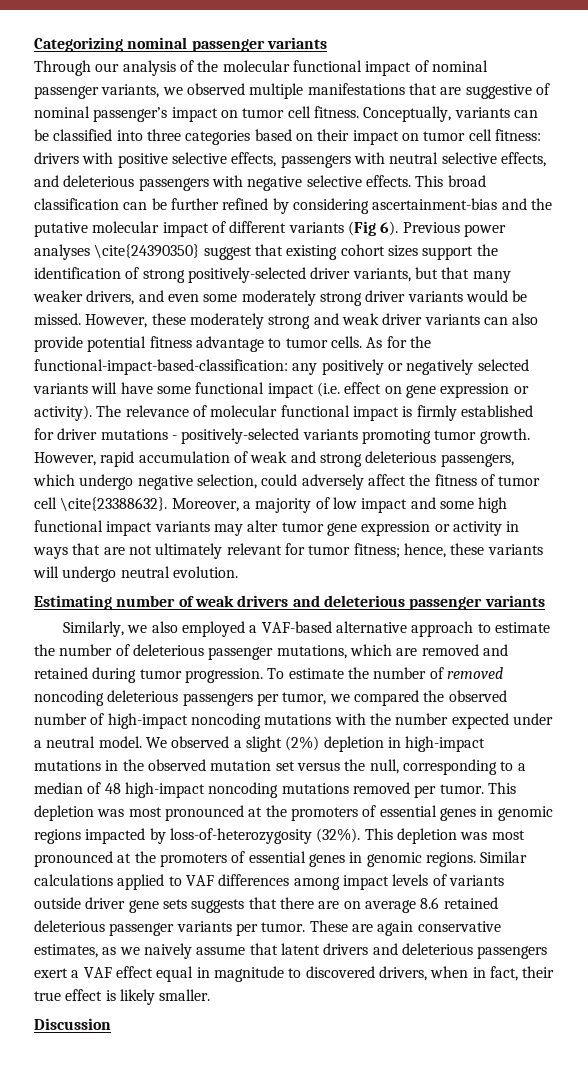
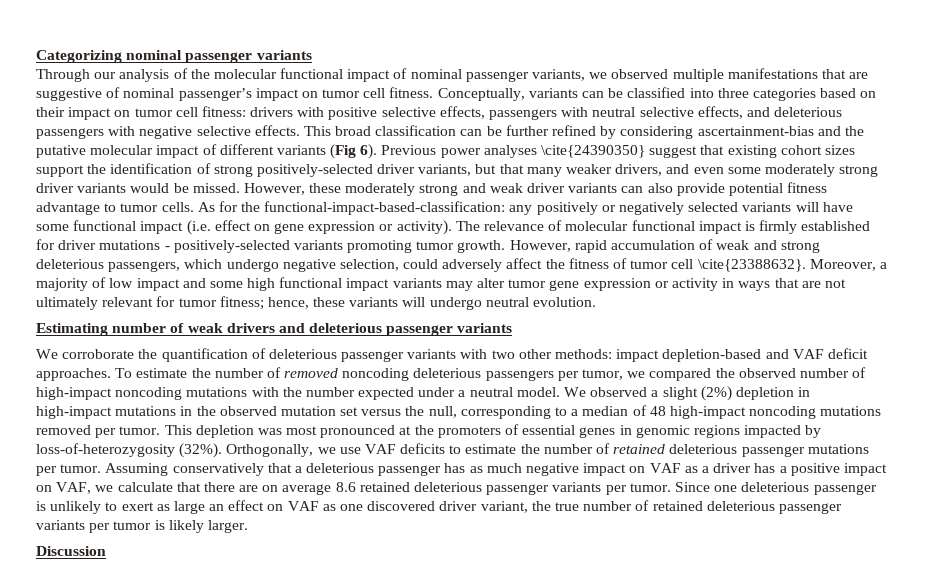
- Similarly, we also employed a VAF-based alternative approach to estimate the number of deleterious passenger mutations, which are removed and retained during tumor progression.
+ We corroborate the quantification of deleterious passenger variants with two other methods: impact depletion-based and VAF deficit approaches.
- This depletion was most pronounced at the promoters of essential genes in genomic regions. Similar calculations applied to VAF differences among impact levels of variants outside driver gene sets suggests that there are on average 8.6 retained deleterious passenger variants per tumor.
+ Orthogonally, we use VAF deficits to estimate the number of retained deleterious passenger mutations per tumor. Assuming conservatively that a deleterious passenger has as much negative impact on VAF as a driver has a positive impact on VAF, we calculate that there are on average 8.6 retained deleterious passenger variants per tumor.
- These are again conservative estimates, as we naively assume that latent drivers and deleterious passengers exert a VAF effect equal in magnitude to discovered drivers, when in fact, their true effect is likely smaller.
+ Since one deleterious passenger is unlikely to exert as large an effect on VAF as one discovered driver variant, the true number of retained deleterious passenger variants per tumor is likely larger.

